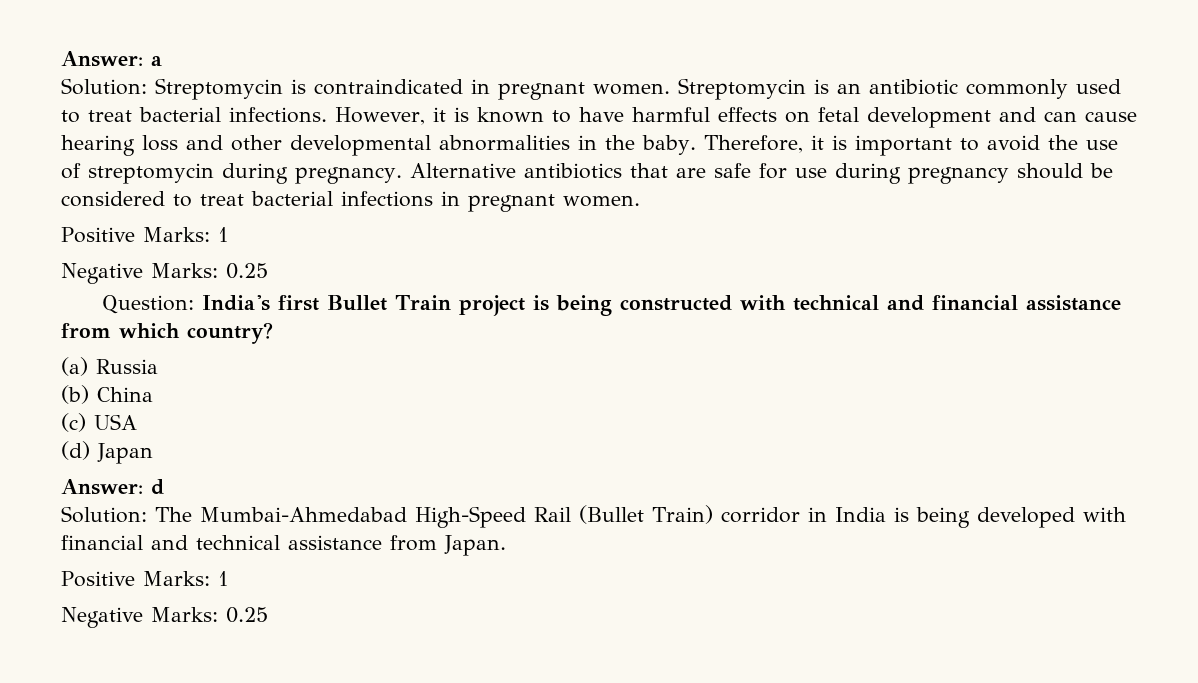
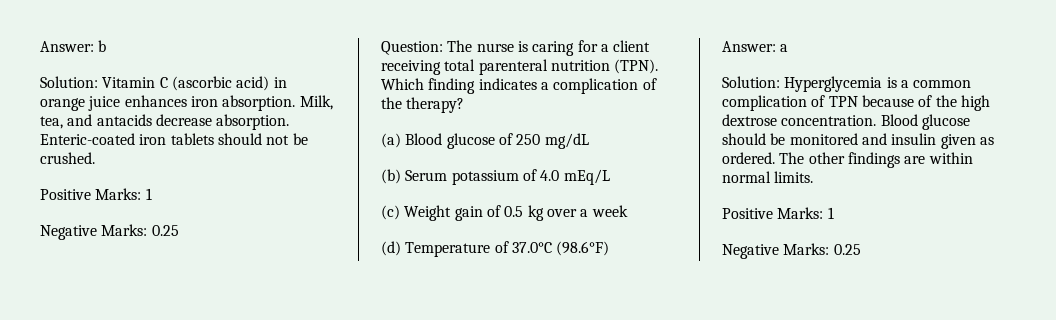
- Answer: a
- Solution: Streptomycin is contraindicated in pregnant women. Streptomycin is an antibiotic commonly used to treat bacterial infections. However, it is known to have harmful effects on fetal development and can cause hearing loss and other developmental abnormalities in the baby. Therefore, it is important to avoid the use of streptomycin during pregnancy. Alternative antibiotics that are safe for use during pregnancy should be considered to treat bacterial infections in pregnant women.
+ Answer: b
+ Solution: Vitamin C (ascorbic acid) in orange juice enhances iron absorption. Milk, tea, and antacids decrease absorption. Enteric-coated iron tablets should not be crushed.
- Question: India's first Bullet Train project is being constructed with technical and financial assistance from which country?
- (a) Russia
- (b) China
- (c) USA
- (d) Japan
- Answer: d
- Solution: The Mumbai-Ahmedabad High-Speed Rail (Bullet Train) corridor in India is being developed with financial and technical assistance from Japan.
+ Question: The nurse is caring for a client receiving total parenteral nutrition (TPN). Which finding indicates a complication of the therapy?
+ (a) Blood glucose of 250 mg/dL
+ (b) Serum potassium of 4.0 mEq/L
+ (c) Weight gain of 0.5 kg over a week
+ (d) Temperature of 37.0°C (98.6°F)
+ Answer: a
+ Solution: Hyperglycemia is a common complication of TPN because of the high dextrose concentration. Blood glucose should be monitored and insulin given as ordered. The other findings are within normal limits.

